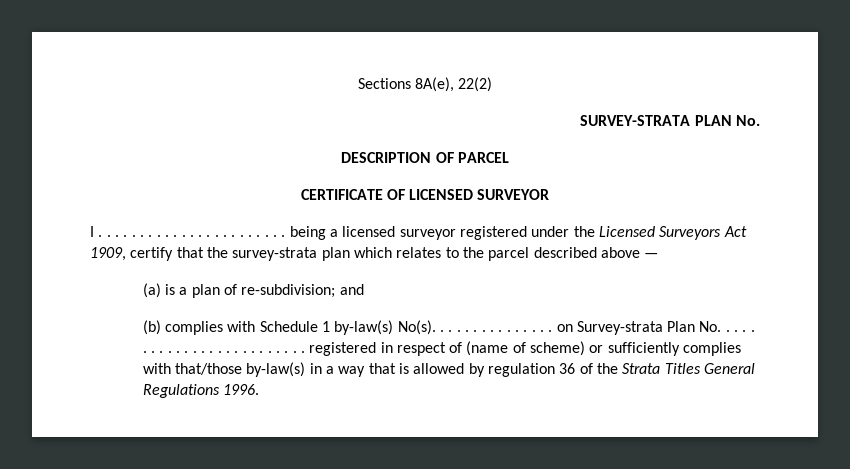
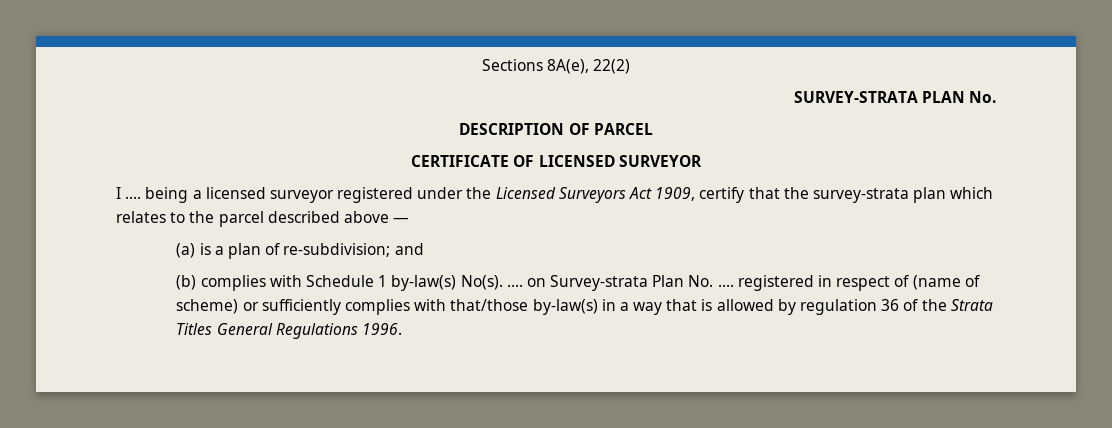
- I . . . . . . . . . . . . . . . . . . . . . . . being a licensed surveyor registered under the Licensed Surveyors Act 1909, certify that the survey-strata plan which relates to the parcel described above —
+ I .... being a licensed surveyor registered under the Licensed Surveyors Act 1909, certify that the survey-strata plan which relates to the parcel described above —
- (b) complies with Schedule 1 by-law(s) No(s). . . . . . . . . . . . . . . on Survey-strata Plan No. . . . . . . . . . . . . . . . . . . . . . . . . registered in respect of (name of scheme) or sufficiently complies with that/those by-law(s) in a way that is allowed by regulation 36 of the Strata Titles General Regulations 1996.
+ (b) complies with Schedule 1 by-law(s) No(s). .... on Survey-strata Plan No. .... registered in respect of (name of scheme) or sufficiently complies with that/those by-law(s) in a way that is allowed by regulation 36 of the Strata Titles General Regulations 1996.

